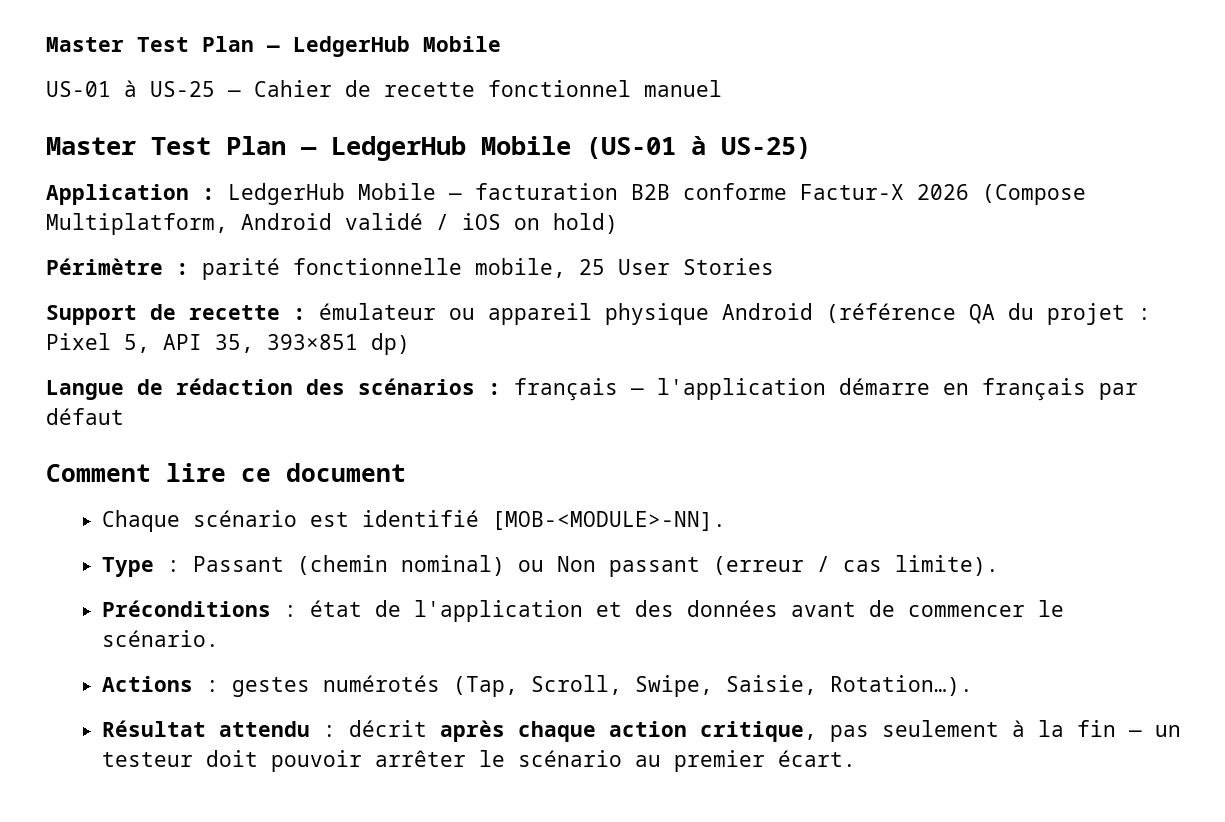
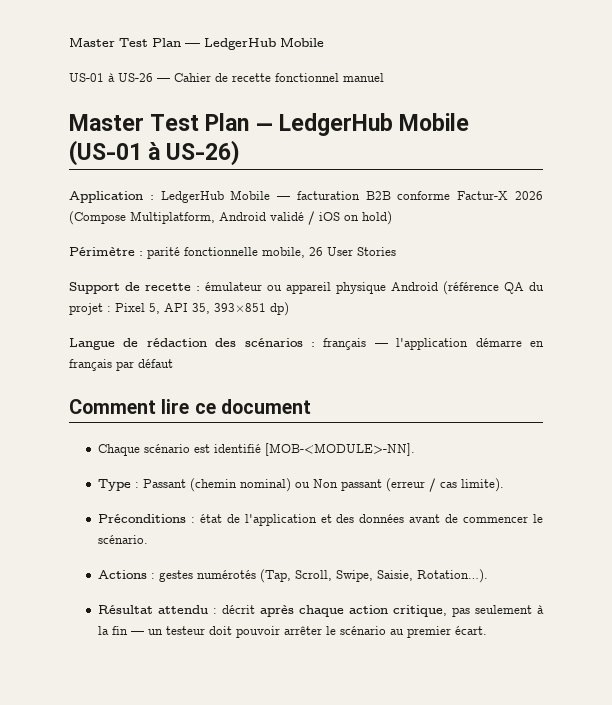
- US-01 à US-25 — Cahier de recette fonctionnel manuel
+ US-01 à US-26 — Cahier de recette fonctionnel manuel
- Master Test Plan — LedgerHub Mobile (US-01 à US-25)
+ Master Test Plan — LedgerHub Mobile (US-01 à US-26)
- Périmètre : parité fonctionnelle mobile, 25 User Stories
+ Périmètre : parité fonctionnelle mobile, 26 User Stories

